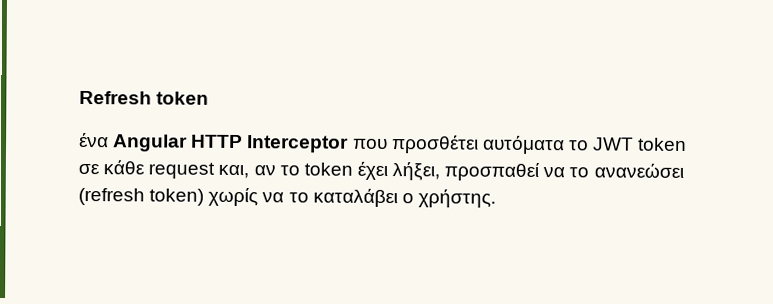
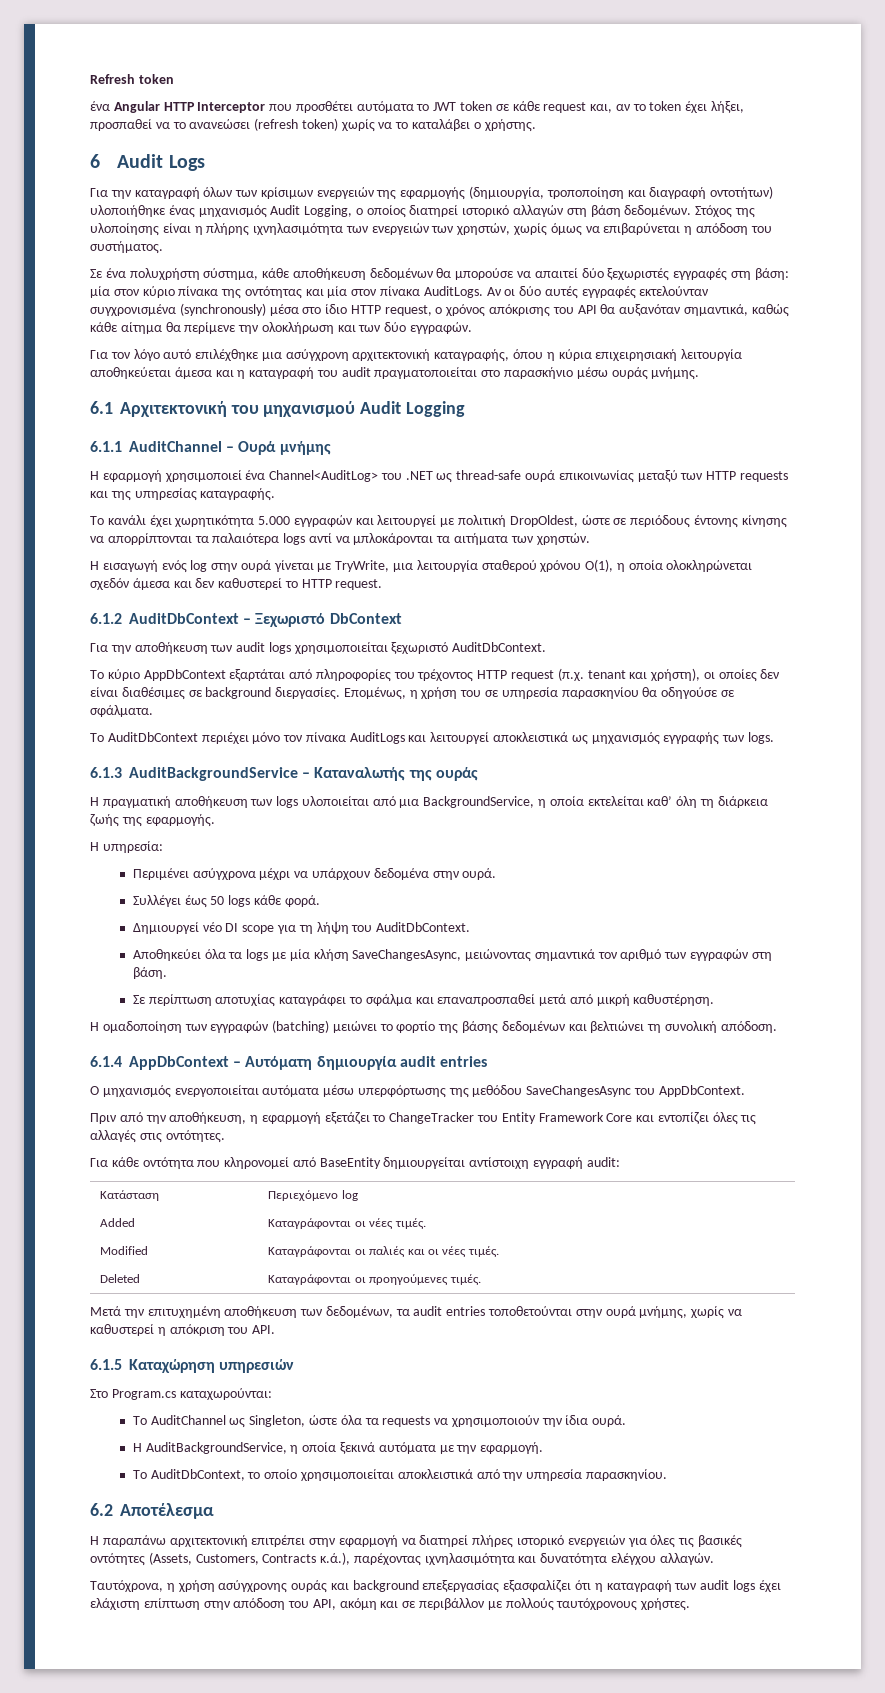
+ 6 Audit Logs
+ Για την καταγραφή όλων των κρίσιμων ενεργειών της εφαρμογής (δημιουργία, τροποποίηση και διαγραφή οντοτήτων) υλοποιήθηκε ένας μηχανισμός Audit Logging, ο οποίος διατηρεί ιστορικό αλλαγών στη βάση δεδομένων. Στόχος της υλοποίησης είναι η πλήρης ιχνηλασιμότητα των ενεργειών των χρηστών, χωρίς όμως να επιβαρύνεται η απόδοση του συστήματος.
+ Σε ένα πολυχρήστη σύστημα, κάθε αποθήκευση δεδομένων θα μπορούσε να απαιτεί δύο ξεχωριστές εγγραφές στη βάση: μία στον κύριο πίνακα της οντότητας και μία στον πίνακα AuditLogs. Αν οι δύο αυτές εγγραφές εκτελούνταν συγχρονισμένα (synchronously) μέσα στο ίδιο HTTP request, ο χρόνος απόκρισης του API θα αυξανόταν σημαντικά, καθώς κάθε αίτημα θα περίμενε την ολοκλήρωση και των δύο εγγραφών.
+ Για τον λόγο αυτό επιλέχθηκε μια ασύγχρονη αρχιτεκτονική καταγραφής, όπου η κύρια επιχειρησιακή λειτουργία αποθηκεύεται άμεσα και η καταγραφή του audit πραγματοποιείται στο παρασκήνιο μέσω ουράς μνήμης.
+ 6.1 Αρχιτεκτονική του μηχανισμού Audit Logging
+ 6.1.1 AuditChannel – Ουρά μνήμης
+ Η εφαρμογή χρησιμοποιεί ένα Channel<AuditLog> του .NET ως thread-safe ουρά επικοινωνίας μεταξύ των HTTP requests και της υπηρεσίας καταγραφής.
+ Το κανάλι έχει χωρητικότητα 5.000 εγγραφών και λειτουργεί με πολιτική DropOldest, ώστε σε περιόδους έντονης κίνησης να απορρίπτονται τα παλαιότερα logs αντί να μπλοκάρονται τα αιτήματα των χρηστών.
+ Η εισαγωγή ενός log στην ουρά γίνεται με TryWrite, μια λειτουργία σταθερού χρόνου O(1), η οποία ολοκληρώνεται σχεδόν άμεσα και δεν καθυστερεί το HTTP request.
+ 6.1.2 AuditDbContext – Ξεχωριστό DbContext
+ Για την αποθήκευση των audit logs χρησιμοποιείται ξεχωριστό AuditDbContext.
+ Το κύριο AppDbContext εξαρτάται από πληροφορίες του τρέχοντος HTTP request (π.χ. tenant και χρήστη), οι οποίες δεν είναι διαθέσιμες σε background διεργασίες. Επομένως, η χρήση του σε υπηρεσία παρασκηνίου θα οδηγούσε σε σφάλματα.
+ Το AuditDbContext περιέχει μόνο τον πίνακα AuditLogs και λειτουργεί αποκλειστικά ως μηχανισμός εγγραφής των logs.
+ 6.1.3 AuditBackgroundService – Καταναλωτής της ουράς
+ Η πραγματική αποθήκευση των logs υλοποιείται από μια BackgroundService, η οποία εκτελείται καθ’ όλη τη διάρκεια ζωής της εφαρμογής.
+ Η υπηρεσία:
+ Περιμένει ασύγχρονα μέχρι να υπάρχουν δεδομένα στην ουρά.
+ Συλλέγει έως 50 logs κάθε φορά.
+ Δημιουργεί νέο DI scope για τη λήψη του AuditDbContext.
+ Αποθηκεύει όλα τα logs με μία κλήση SaveChangesAsync, μειώνοντας σημαντικά τον αριθμό των εγγραφών στη βάση.
+ Σε περίπτωση αποτυχίας καταγράφει το σφάλμα και επαναπροσπαθεί μετά από μικρή καθυστέρηση.
+ Η ομαδοποίηση των εγγραφών (batching) μειώνει το φορτίο της βάσης δεδομένων και βελτιώνει τη συνολική απόδοση.
+ 6.1.4 AppDbContext – Αυτόματη δημιουργία audit entries
+ Ο μηχανισμός ενεργοποιείται αυτόματα μέσω υπερφόρτωσης της μεθόδου SaveChangesAsync του AppDbContext.
+ Πριν από την αποθήκευση, η εφαρμογή εξετάζει το ChangeTracker του Entity Framework Core και εντοπίζει όλες τις αλλαγές στις οντότητες.
+ Για κάθε οντότητα που κληρονομεί από BaseEntity δημιουργείται αντίστοιχη εγγραφή audit:
+ Κατάσταση | Περιεχόμενο log
+ Added | Καταγράφονται οι νέες τιμές.
+ Modified | Καταγράφονται οι παλιές και οι νέες τιμές.
+ Deleted | Καταγράφονται οι προηγούμενες τιμές.
+ Μετά την επιτυχημένη αποθήκευση των δεδομένων, τα audit entries τοποθετούνται στην ουρά μνήμης, χωρίς να καθυστερεί η απόκριση του API.
+ 6.1.5 Καταχώρηση υπηρεσιών
+ Στο Program.cs καταχωρούνται:
+ Το AuditChannel ως Singleton, ώστε όλα τα requests να χρησιμοποιούν την ίδια ουρά.
+ Η AuditBackgroundService, η οποία ξεκινά αυτόματα με την εφαρμογή.
+ Το AuditDbContext, το οποίο χρησιμοποιείται αποκλειστικά από την υπηρεσία παρασκηνίου.
+ 6.2 Αποτέλεσμα
+ Η παραπάνω αρχιτεκτονική επιτρέπει στην εφαρμογή να διατηρεί πλήρες ιστορικό ενεργειών για όλες τις βασικές οντότητες (Assets, Customers, Contracts κ.ά.), παρέχοντας ιχνηλασιμότητα και δυνατότητα ελέγχου αλλαγών.
+ Ταυτόχρονα, η χρήση ασύγχρονης ουράς και background επεξεργασίας εξασφαλίζει ότι η καταγραφή των audit logs έχει ελάχιστη επίπτωση στην απόδοση του API, ακόμη και σε περιβάλλον με πολλούς ταυτόχρονους χρήστες.

